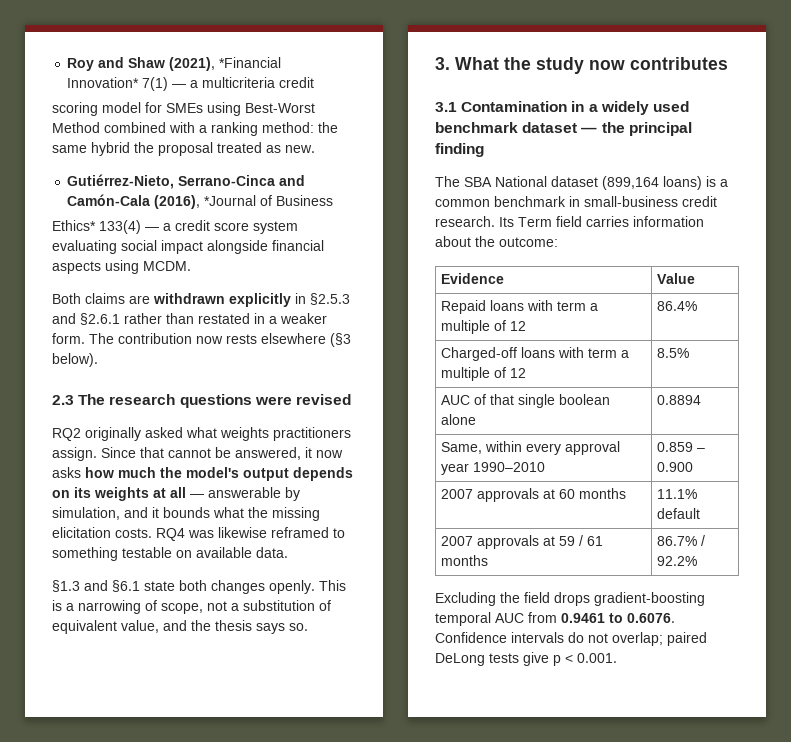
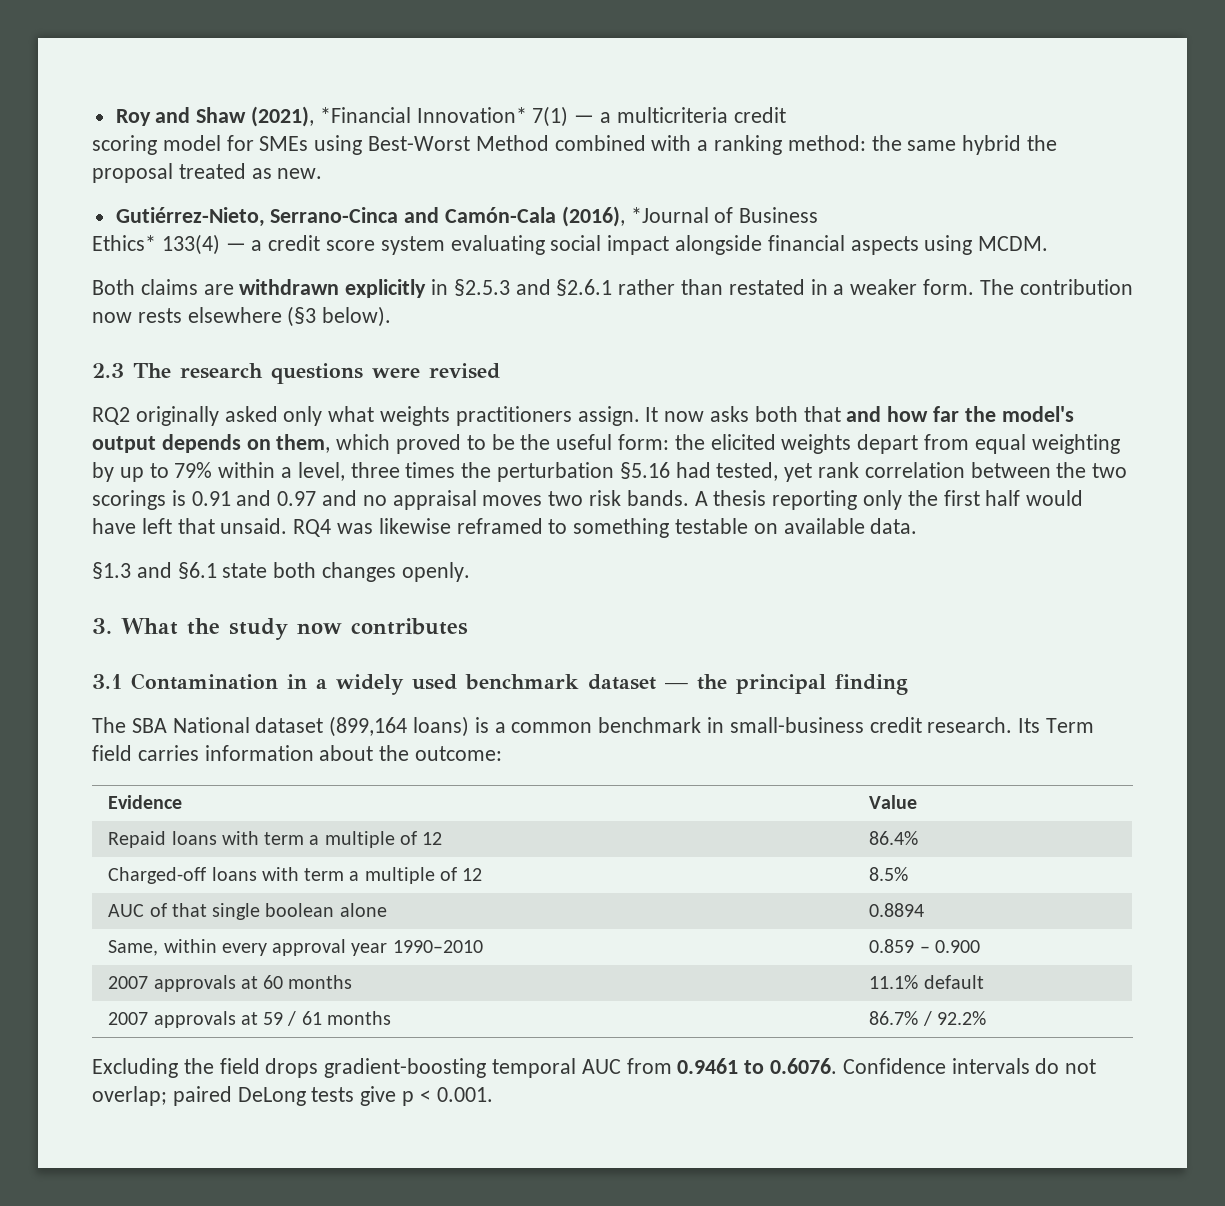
- RQ2 originally asked what weights practitioners assign.
+ RQ2 originally asked only what weights practitioners assign.
- Since that cannot be answered, it now asks how much the model's output depends on its weights at all — answerable by simulation, and it bounds what the missing elicitation costs.
+ It now asks both that and how far the model's output depends on them, which proved to be the useful form: the elicited weights depart from equal weighting by up to 79% within a level, three times the perturbation §5.16 had tested, yet rank correlation between the two scorings is 0.91 and 0.97 and no appraisal moves two risk bands. A thesis reporting only the first half would have left that unsaid.
- This is a narrowing of scope, not a substitution of equivalent value, and the thesis says so.

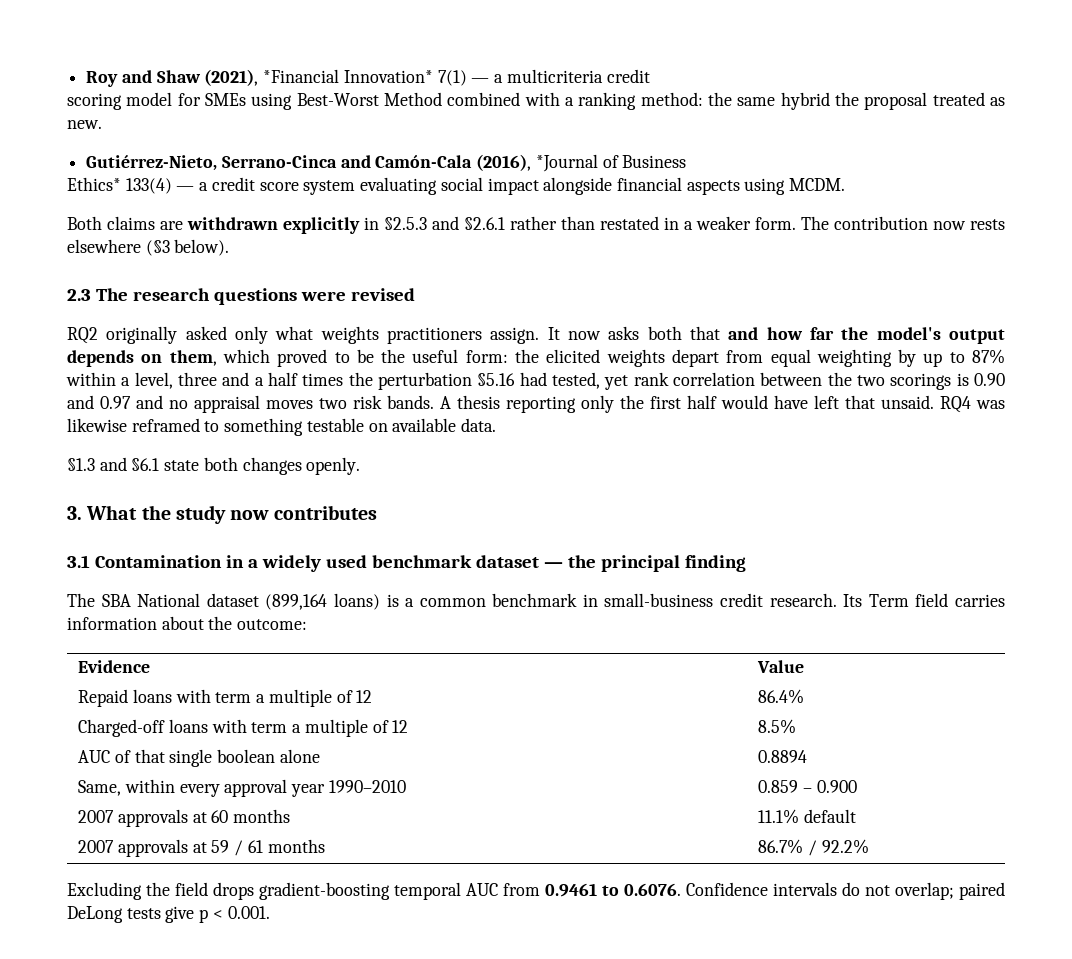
- It now asks both that and how far the model's output depends on them, which proved to be the useful form: the elicited weights depart from equal weighting by up to 79% within a level, three times the perturbation §5.16 had tested, yet rank correlation between the two scorings is 0.91 and 0.97 and no appraisal moves two risk bands.
+ It now asks both that and how far the model's output depends on them, which proved to be the useful form: the elicited weights depart from equal weighting by up to 87% within a level, three and a half times the perturbation §5.16 had tested, yet rank correlation between the two scorings is 0.90 and 0.97 and no appraisal moves two risk bands.

